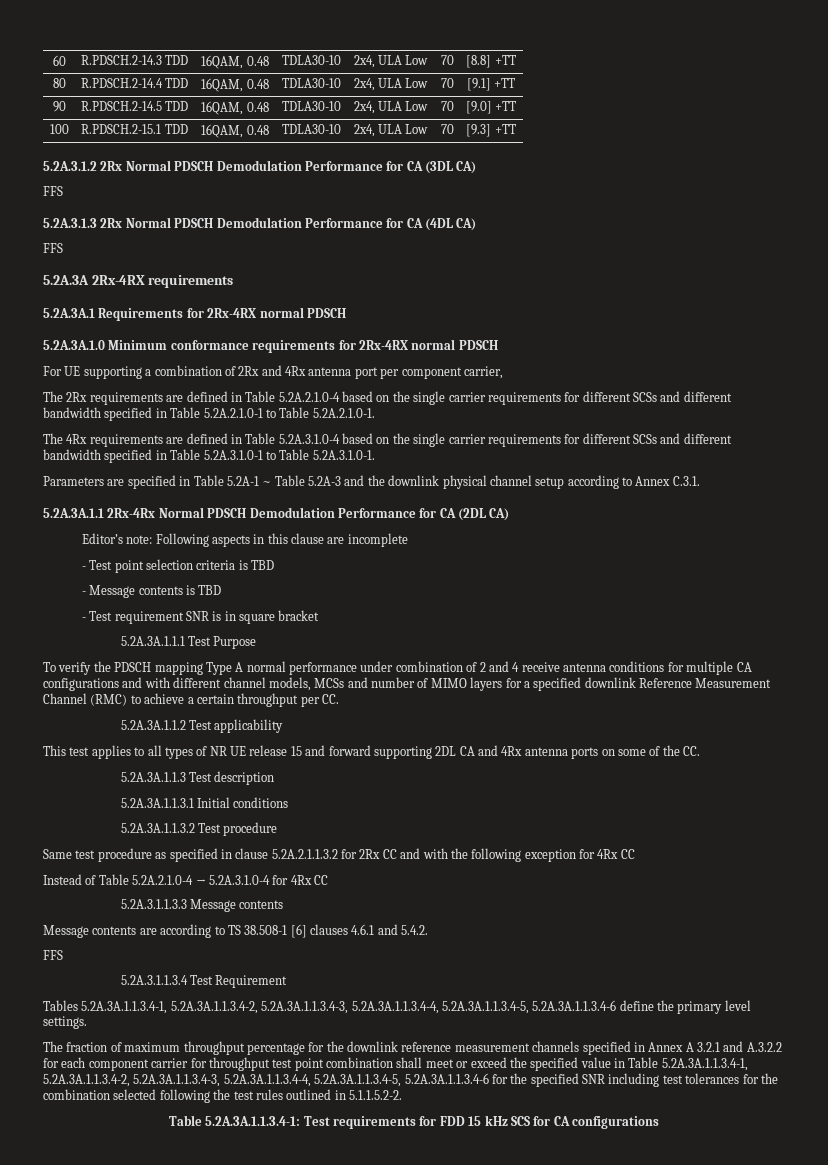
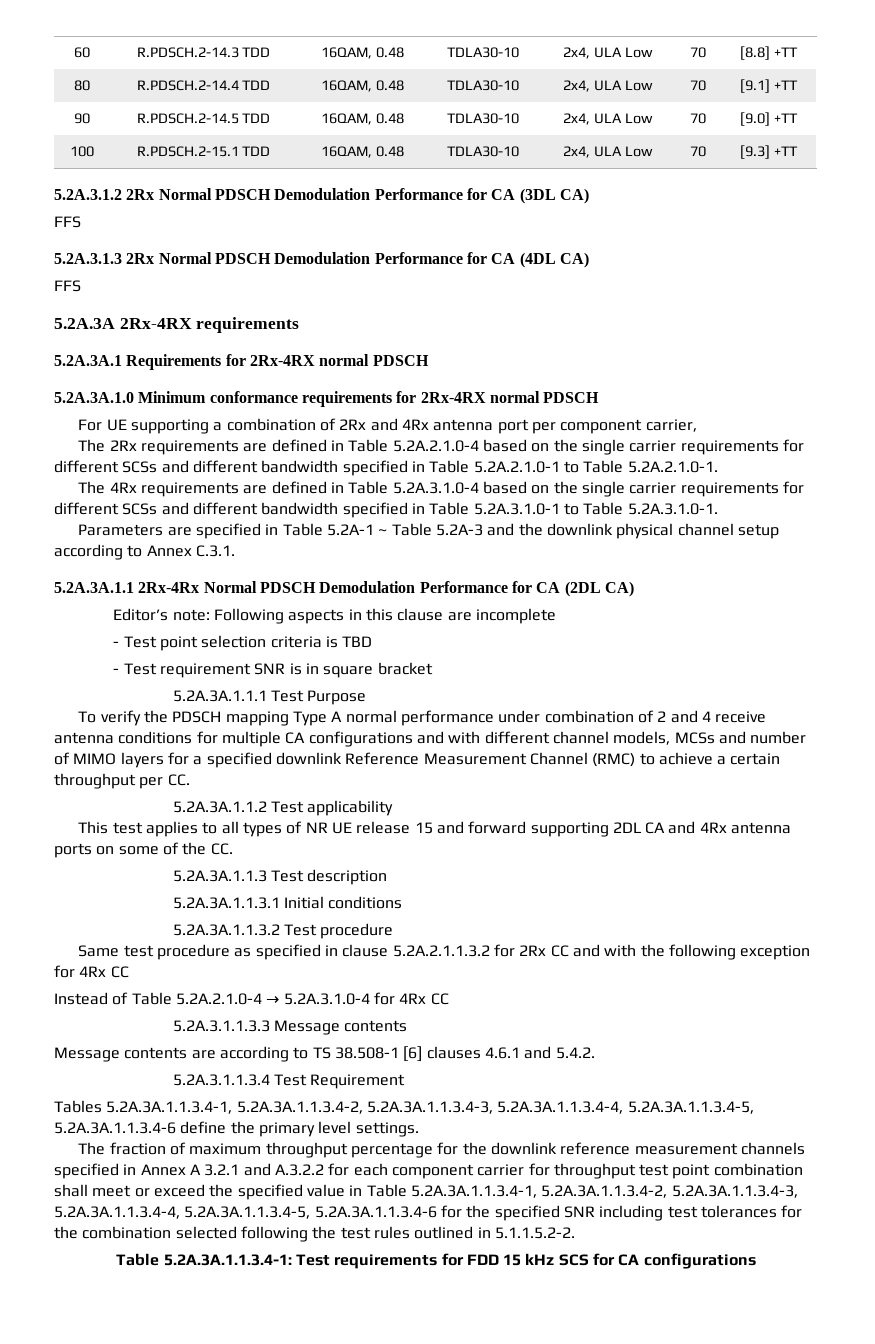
- - Message contents is TBD
  Message contents are according to TS 38.508-1 [6] clauses 4.6.1 and 5.4.2.
- FFS

